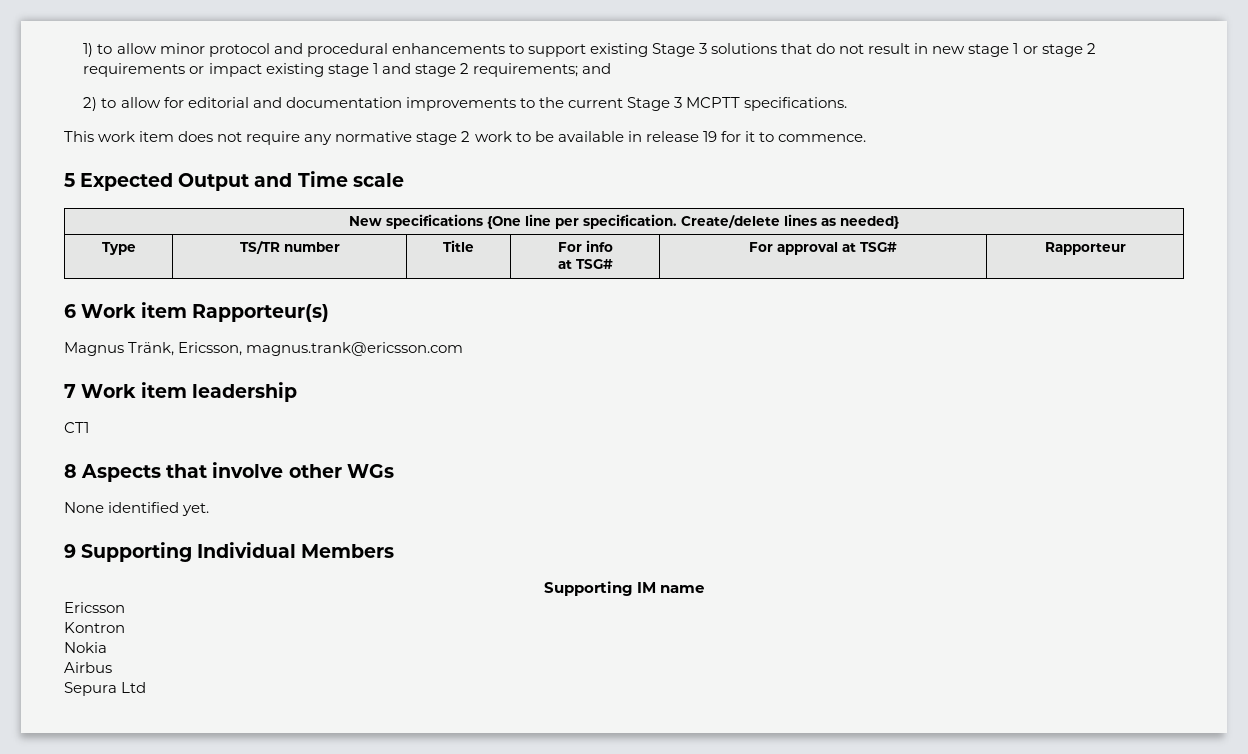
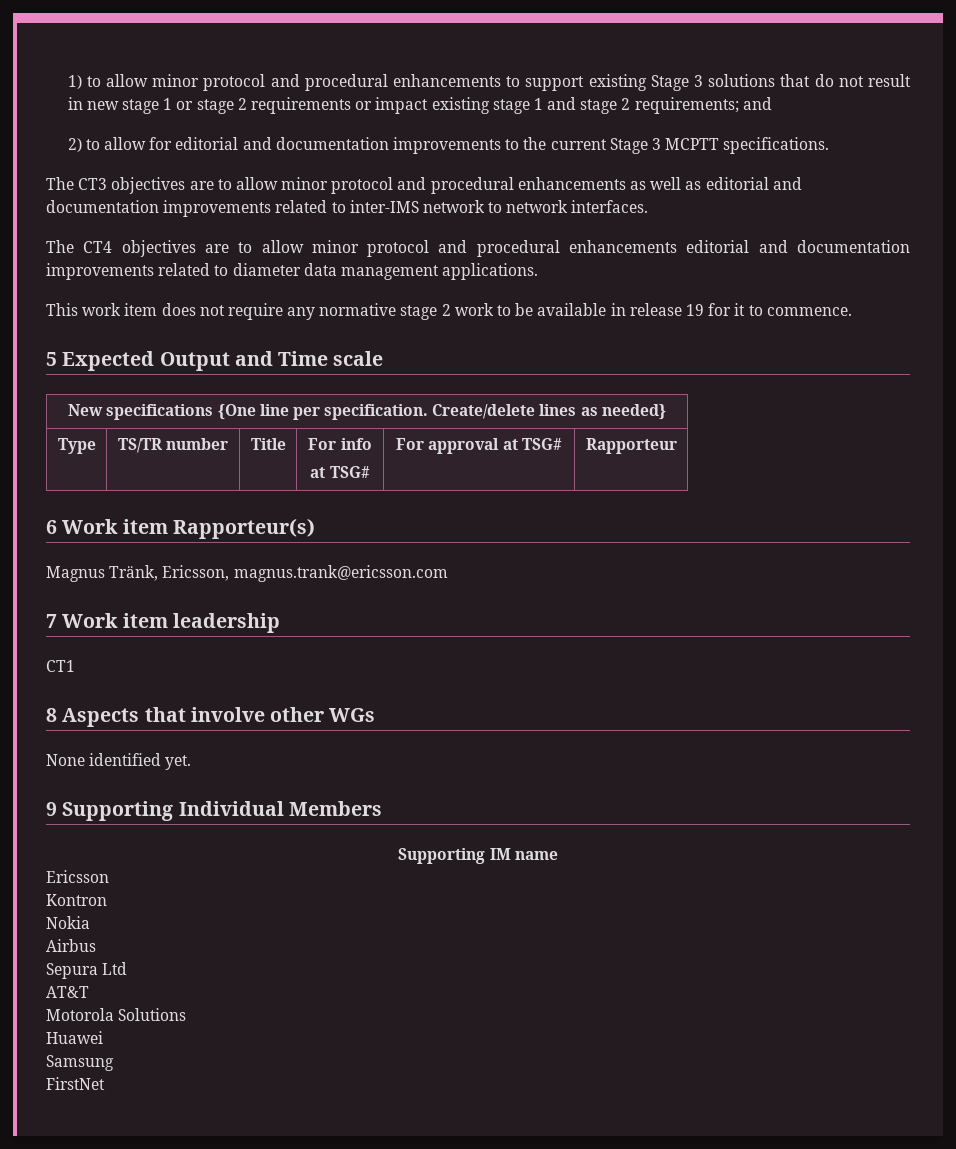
+ The CT3 objectives are to allow minor protocol and procedural enhancements as well as editorial and documentation improvements related to inter-IMS network to network interfaces.
+ The CT4 objectives are to allow minor protocol and procedural enhancements editorial and documentation improvements related to diameter data management applications.
+ AT&T
+ Motorola Solutions
+ Huawei
+ Samsung
+ FirstNet

